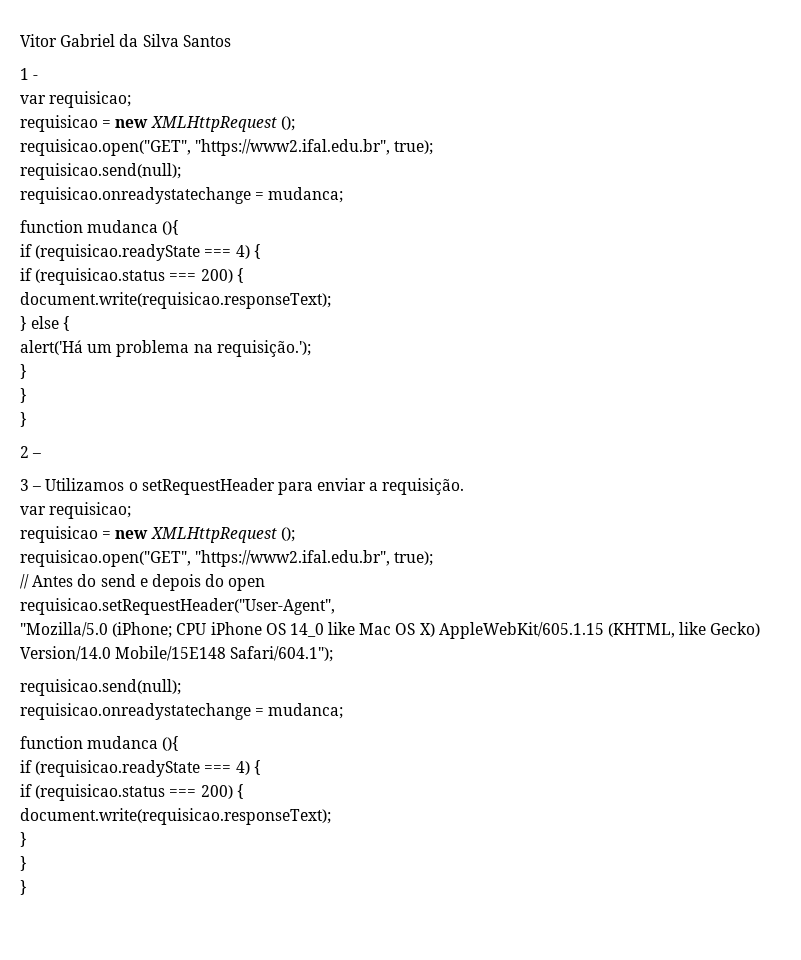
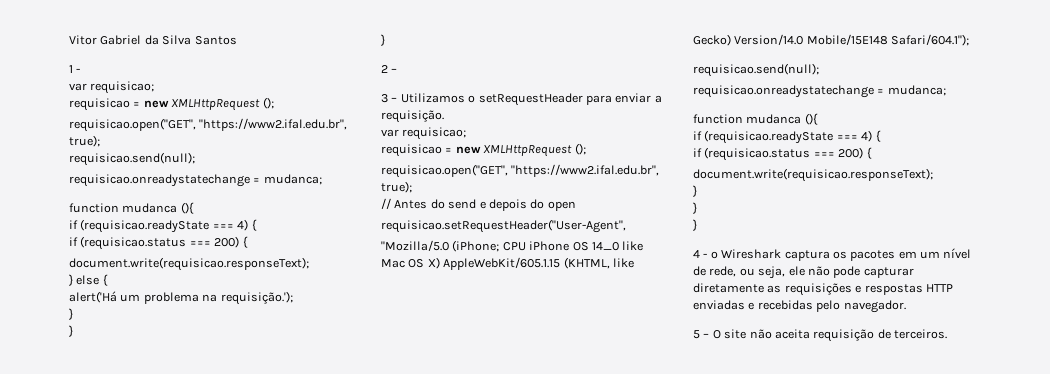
+ 4 - o Wireshark captura os pacotes em um nível de rede, ou seja, ele não pode capturar diretamente as requisições e respostas HTTP enviadas e recebidas pelo navegador.
+ 5 – O site não aceita requisição de terceiros.

